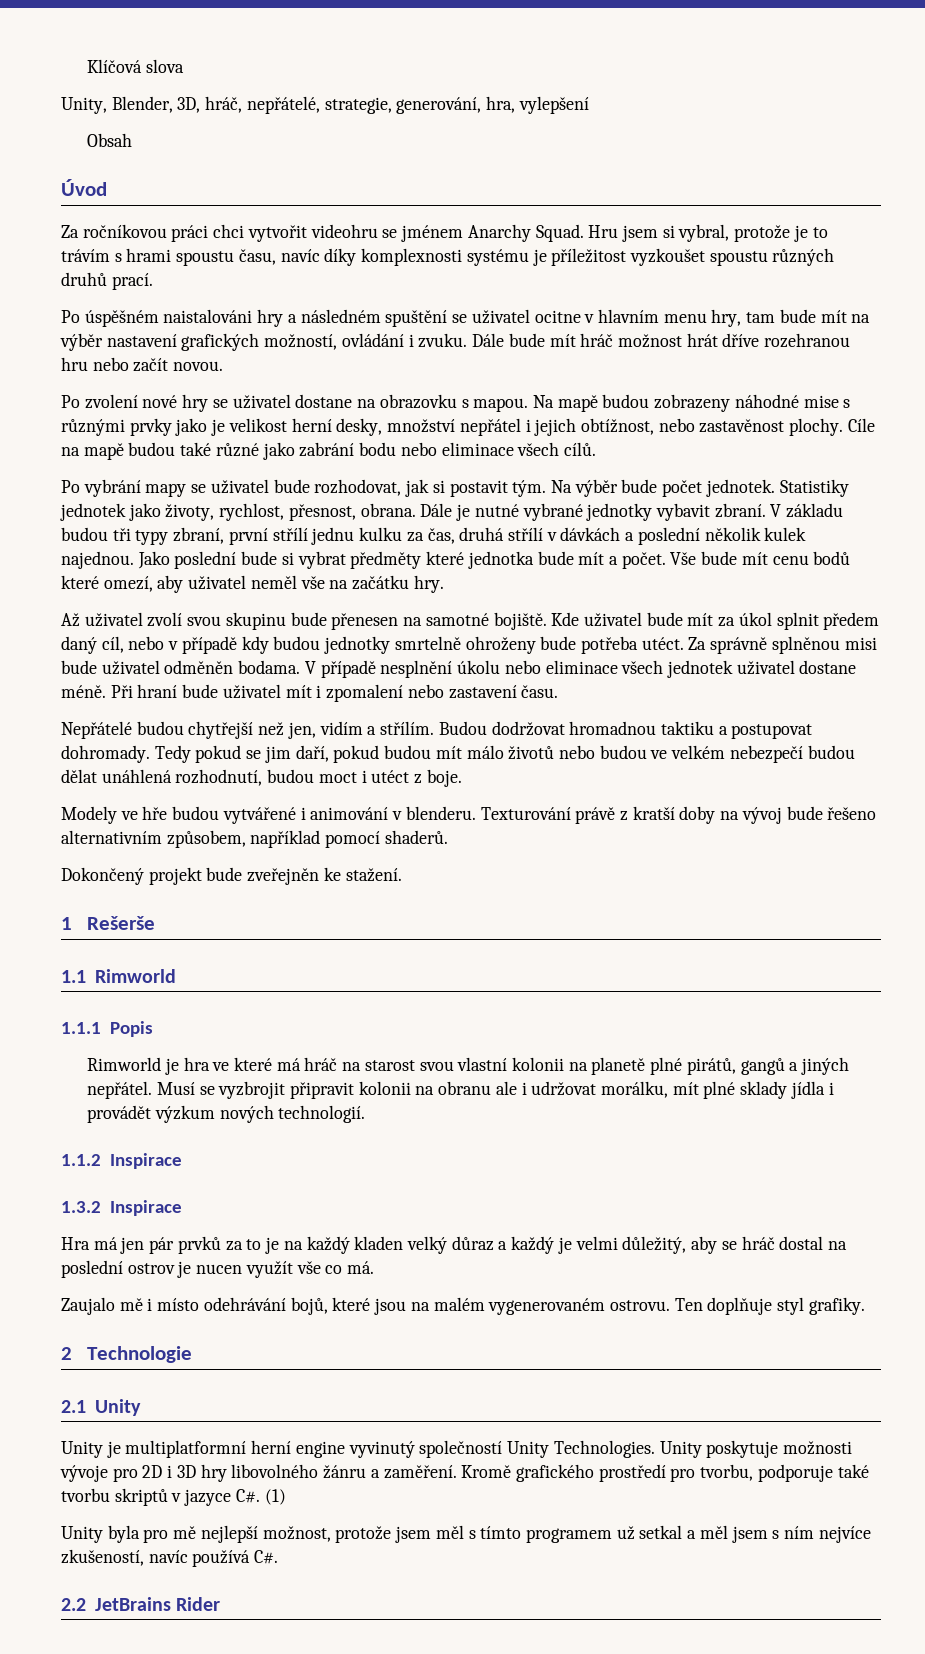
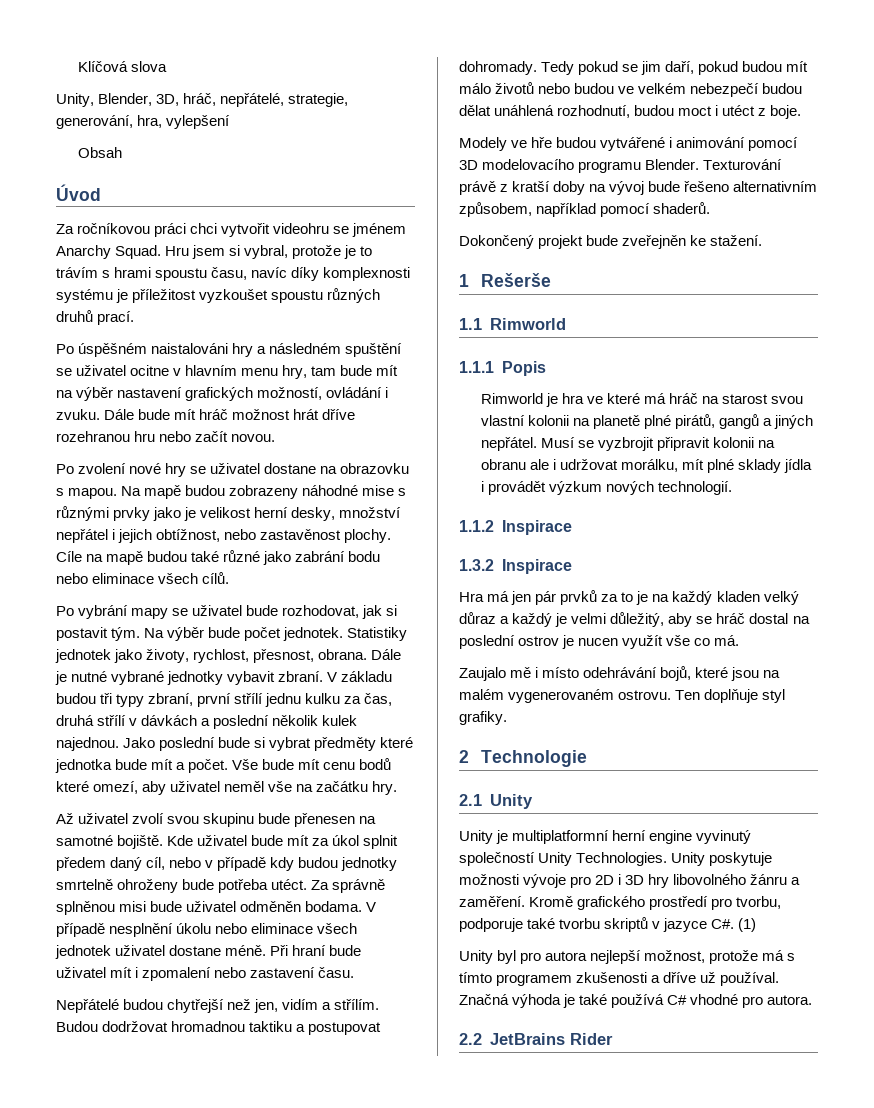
- Modely ve hře budou vytvářené i animování v blenderu.
+ Modely ve hře budou vytvářené i animování pomocí 3D modelovacího programu Blender.
- Unity byla pro mě nejlepší možnost, protože jsem měl s tímto programem už setkal a měl jsem s ním nejvíce zkušeností, navíc používá C#.
+ Unity byl pro autora nejlepší možnost, protože má s tímto programem zkušenosti a dříve už používal. Značná výhoda je také používá C# vhodné pro autora.

